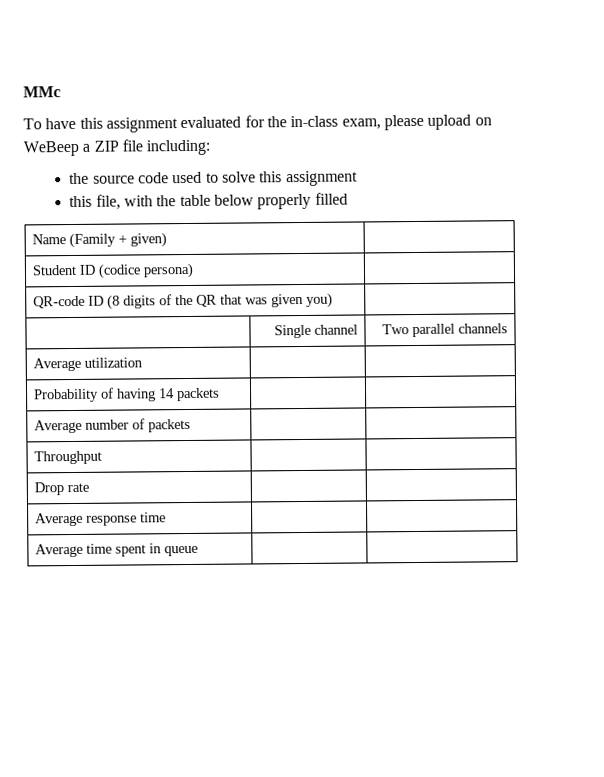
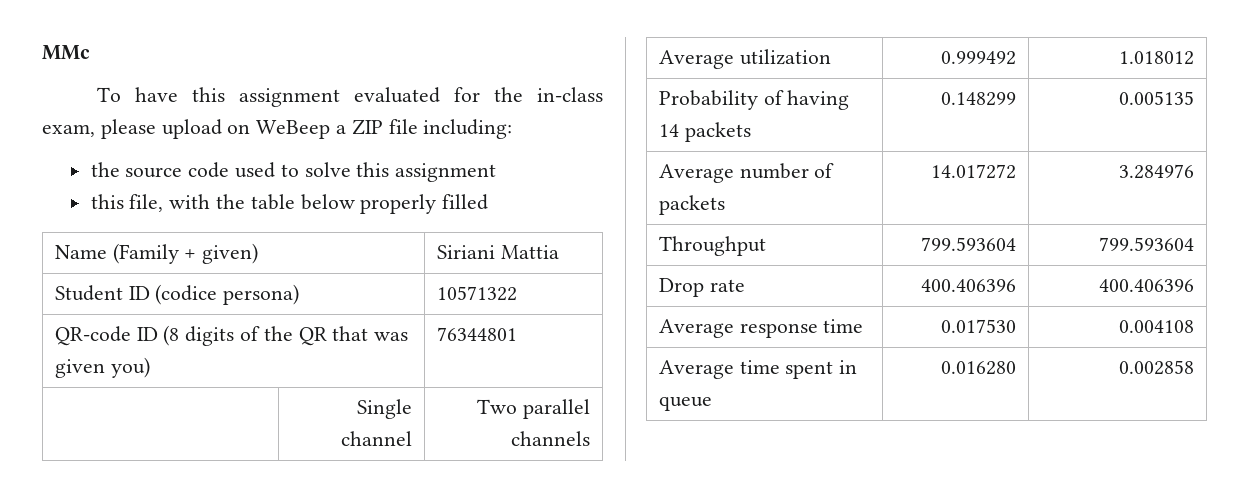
- Name (Family + given) |
+ Name (Family + given) | Siriani Mattia
- Student ID (codice persona) |
+ Student ID (codice persona) | 10571322
- QR-code ID (8 digits of the QR that was given you) |
+ QR-code ID (8 digits of the QR that was given you) | 76344801
- Average utilization | |
+ Average utilization | 0.999492 | 1.018012
- Probability of having 14 packets | |
+ Probability of having 14 packets | 0.148299 | 0.005135
- Average number of packets | |
+ Average number of packets | 14.017272 | 3.284976
- Throughput | |
+ Throughput | 799.593604 | 799.593604
- Drop rate | |
+ Drop rate | 400.406396 | 400.406396
- Average response time | |
+ Average response time | 0.017530 | 0.004108
- Average time spent in queue | |
+ Average time spent in queue | 0.016280 | 0.002858

